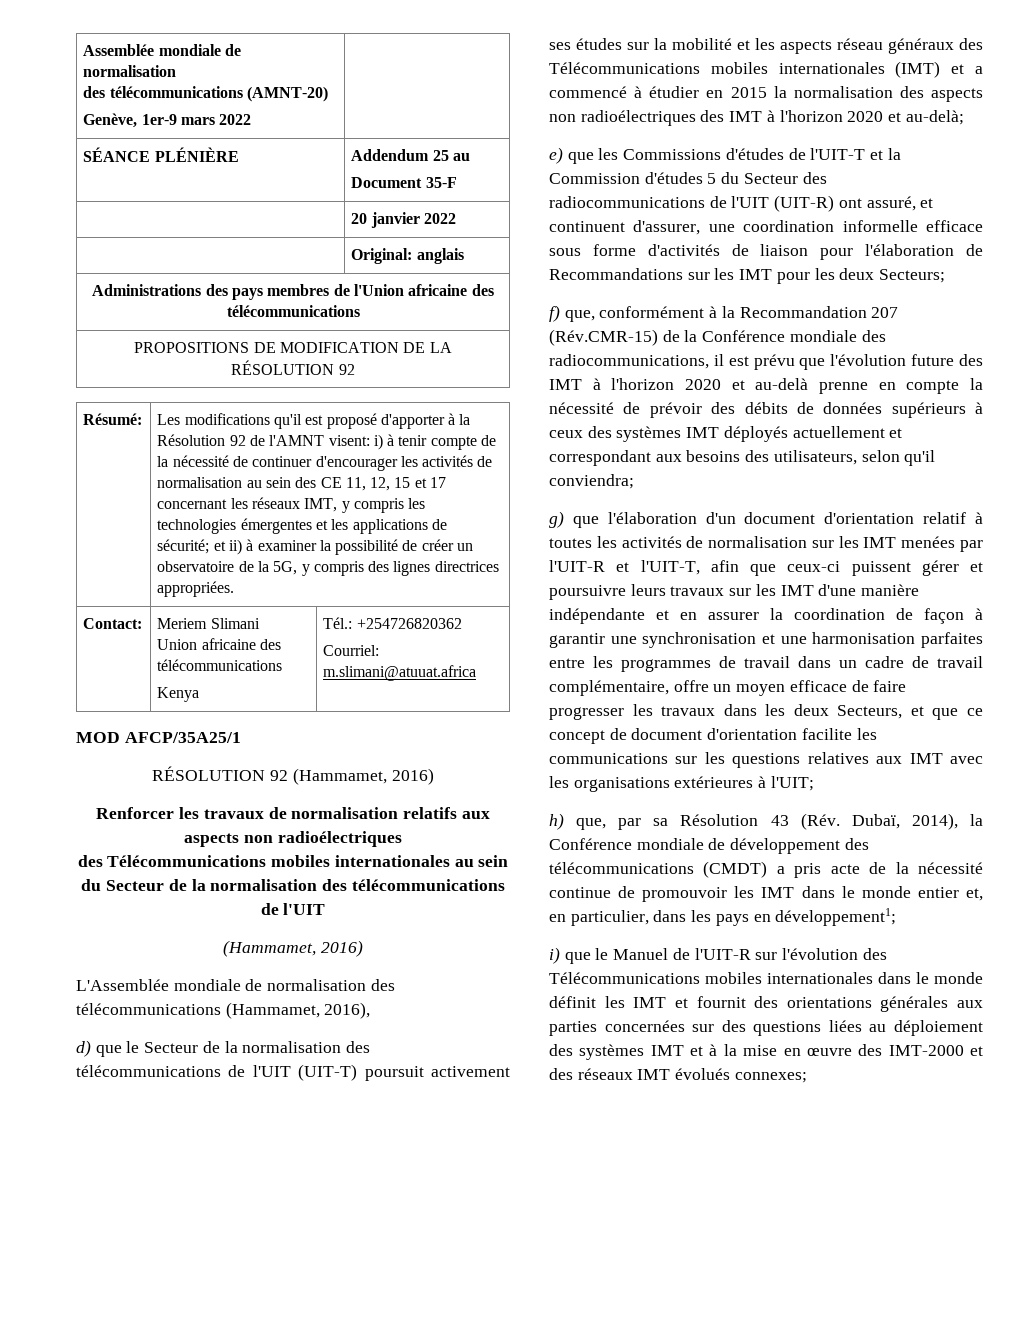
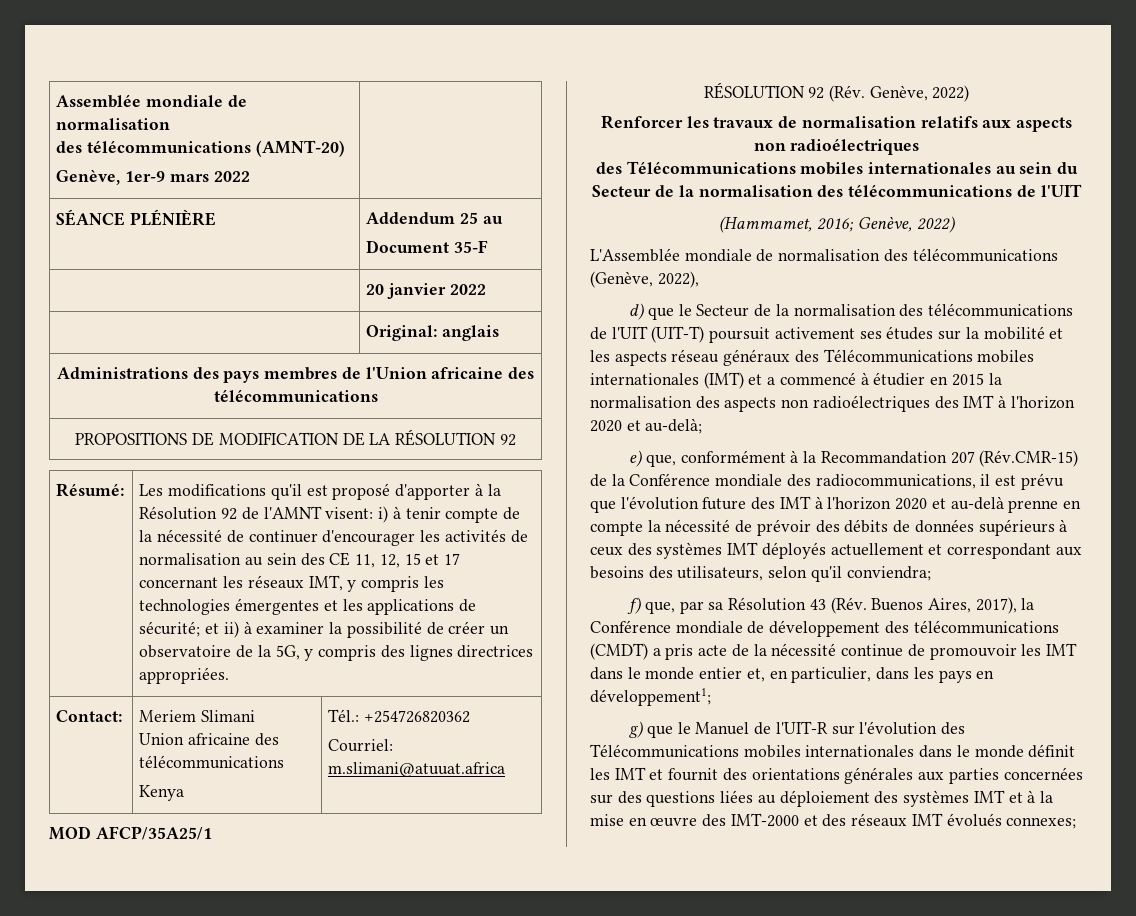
- RÉSOLUTION 92 (Hammamet, 2016)
+ RÉSOLUTION 92 (Rév. Genève, 2022)
  des Télécommunications mobiles internationales au sein du Secteur de la normalisation des télécommunications de l'UIT
- (Hammamet, 2016)
+ (Hammamet, 2016; Genève, 2022)
- L'Assemblée mondiale de normalisation des télécommunications (Hammamet, 2016),
+ L'Assemblée mondiale de normalisation des télécommunications (Genève, 2022),
- e) que les Commissions d'études de l'UIT-T et la Commission d'études 5 du Secteur des radiocommunications de l'UIT (UIT-R) ont assuré, et continuent d'assurer, une coordination informelle efficace sous forme d'activités de liaison pour l'élaboration de Recommandations sur les IMT pour les deux Secteurs;
- f) que, conformément à la Recommandation 207 (Rév.CMR-15) de la Conférence mondiale des radiocommunications, il est prévu que l'évolution future des IMT à l'horizon 2020 et au-delà prenne en compte la nécessité de prévoir des débits de données supérieurs à ceux des systèmes IMT déployés actuellement et correspondant aux besoins des utilisateurs, selon qu'il conviendra;
+ e) que, conformément à la Recommandation 207 (Rév.CMR-15) de la Conférence mondiale des radiocommunications, il est prévu que l'évolution future des IMT à l'horizon 2020 et au-delà prenne en compte la nécessité de prévoir des débits de données supérieurs à ceux des systèmes IMT déployés actuellement et correspondant aux besoins des utilisateurs, selon qu'il conviendra;
- g) que l'élaboration d'un document d'orientation relatif à toutes les activités de normalisation sur les IMT menées par l'UIT-R et l'UIT-T, afin que ceux-ci puissent gérer et poursuivre leurs travaux sur les IMT d'une manière indépendante et en assurer la coordination de façon à garantir une synchronisation et une harmonisation parfaites entre les programmes de travail dans un cadre de travail complémentaire, offre un moyen efficace de faire progresser les travaux dans les deux Secteurs, et que ce concept de document d'orientation facilite les communications sur les questions relatives aux IMT avec les organisations extérieures à l'UIT;
- h) que, par sa Résolution 43 (Rév. Dubaï, 2014), la Conférence mondiale de développement des télécommunications (CMDT) a pris acte de la nécessité continue de promouvoir les IMT dans le monde entier et, en particulier, dans les pays en développement1;
+ f) que, par sa Résolution 43 (Rév. Buenos Aires, 2017), la Conférence mondiale de développement des télécommunications (CMDT) a pris acte de la nécessité continue de promouvoir les IMT dans le monde entier et, en particulier, dans les pays en développement1;
- i) que le Manuel de l'UIT-R sur l'évolution des Télécommunications mobiles internationales dans le monde définit les IMT et fournit des orientations générales aux parties concernées sur des questions liées au déploiement des systèmes IMT et à la mise en œuvre des IMT-2000 et des réseaux IMT évolués connexes;
+ g) que le Manuel de l'UIT-R sur l'évolution des Télécommunications mobiles internationales dans le monde définit les IMT et fournit des orientations générales aux parties concernées sur des questions liées au déploiement des systèmes IMT et à la mise en œuvre des IMT-2000 et des réseaux IMT évolués connexes;

